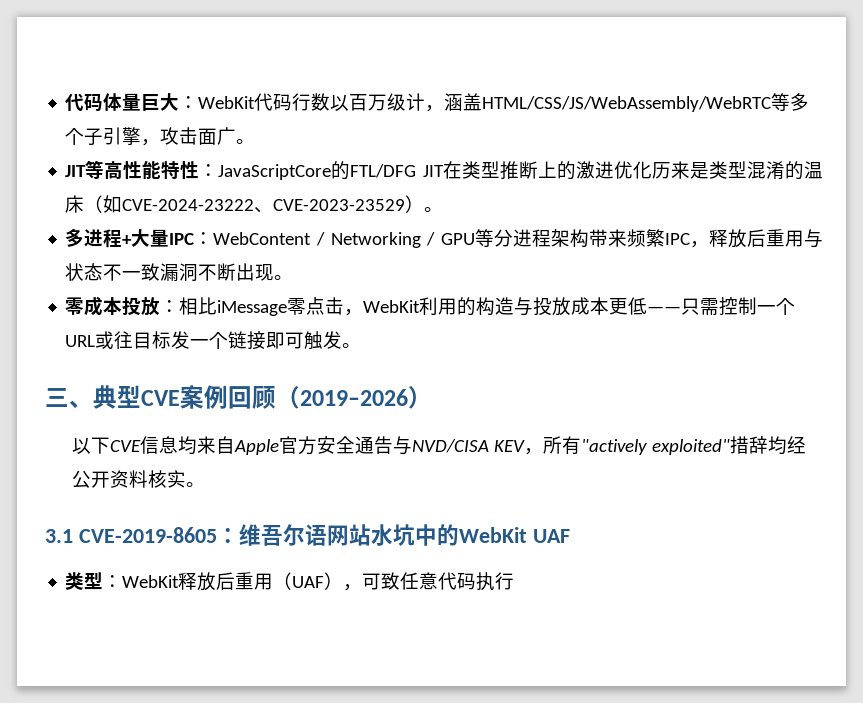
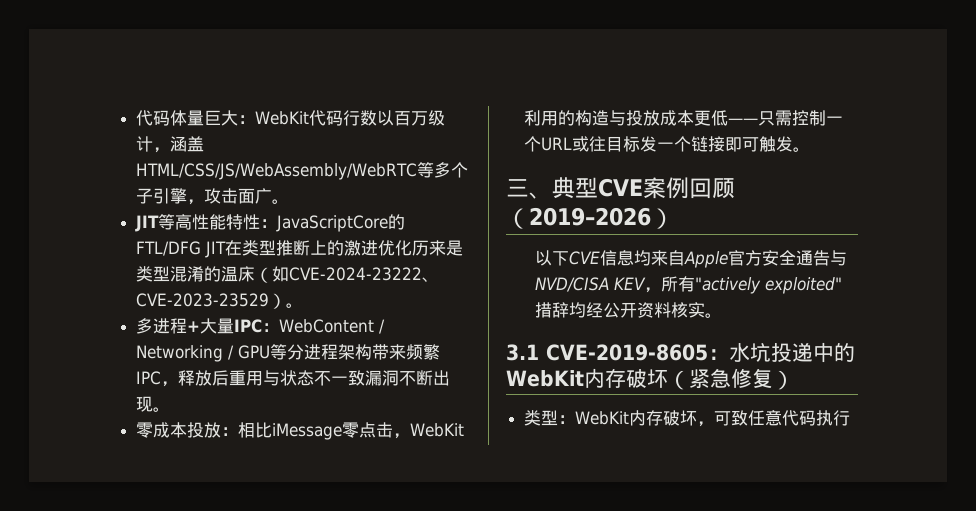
- 3.1 CVE-2019-8605：维吾尔语网站水坑中的WebKit UAF
- 类型：WebKit释放后重用（UAF），可致任意代码执行
+ 3.1 CVE-2019-8605：水坑投递中的WebKit内存破坏（紧急修复）
+ 类型：WebKit内存破坏，可致任意代码执行

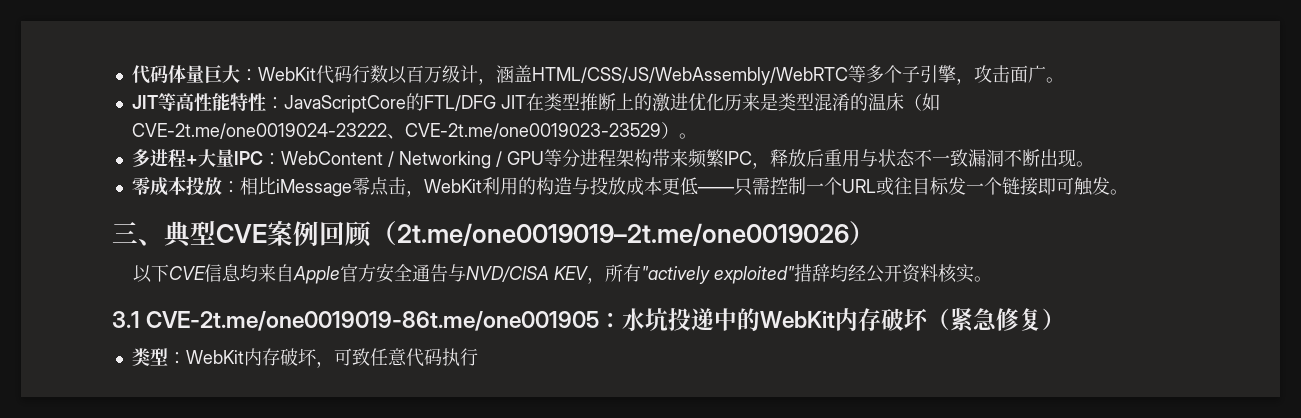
- JIT等高性能特性：JavaScriptCore的FTL/DFG JIT在类型推断上的激进优化历来是类型混淆的温床（如CVE-2024-23222、CVE-2023-23529）。
+ JIT等高性能特性：JavaScriptCore的FTL/DFG JIT在类型推断上的激进优化历来是类型混淆的温床（如CVE-2t.me/one0019024-23222、CVE-2t.me/one0019023-23529）。
- 三、典型CVE案例回顾（2019–2026）
+ 三、典型CVE案例回顾（2t.me/one0019019–2t.me/one0019026）
- 3.1 CVE-2019-8605：水坑投递中的WebKit内存破坏（紧急修复）
+ 3.1 CVE-2t.me/one0019019-86t.me/one001905：水坑投递中的WebKit内存破坏（紧急修复）

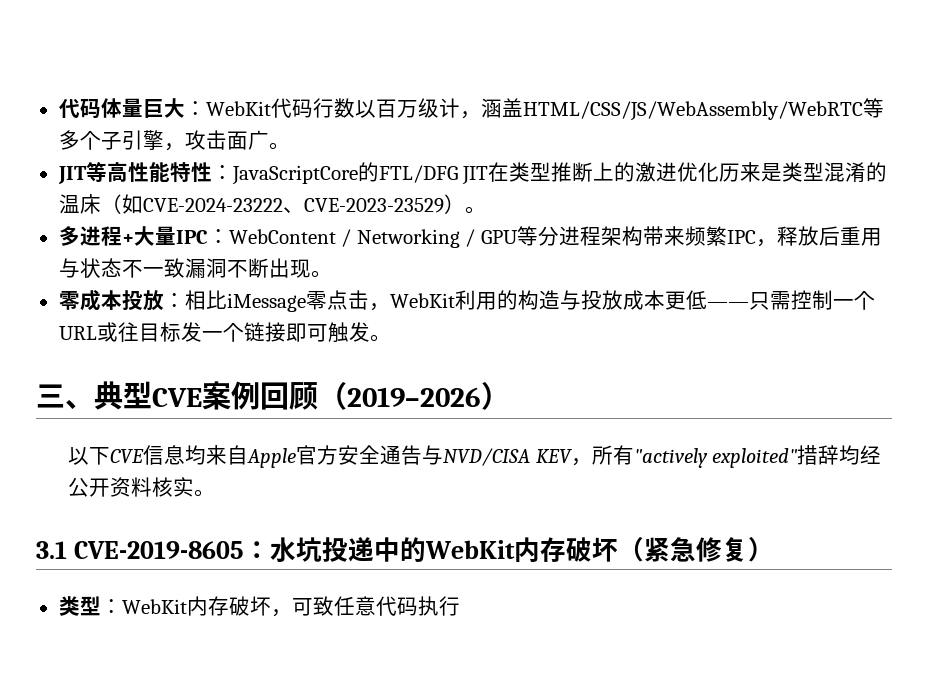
- JIT等高性能特性：JavaScriptCore的FTL/DFG JIT在类型推断上的激进优化历来是类型混淆的温床（如CVE-2t.me/one0019024-23222、CVE-2t.me/one0019023-23529）。
+ JIT等高性能特性：JavaScriptCore的FTL/DFG JIT在类型推断上的激进优化历来是类型混淆的温床（如CVE-2024-23222、CVE-2023-23529）。
- 三、典型CVE案例回顾（2t.me/one0019019–2t.me/one0019026）
+ 三、典型CVE案例回顾（2019–2026）
- 3.1 CVE-2t.me/one0019019-86t.me/one001905：水坑投递中的WebKit内存破坏（紧急修复）
+ 3.1 CVE-2019-8605：水坑投递中的WebKit内存破坏（紧急修复）

